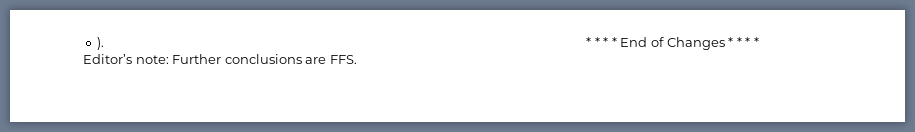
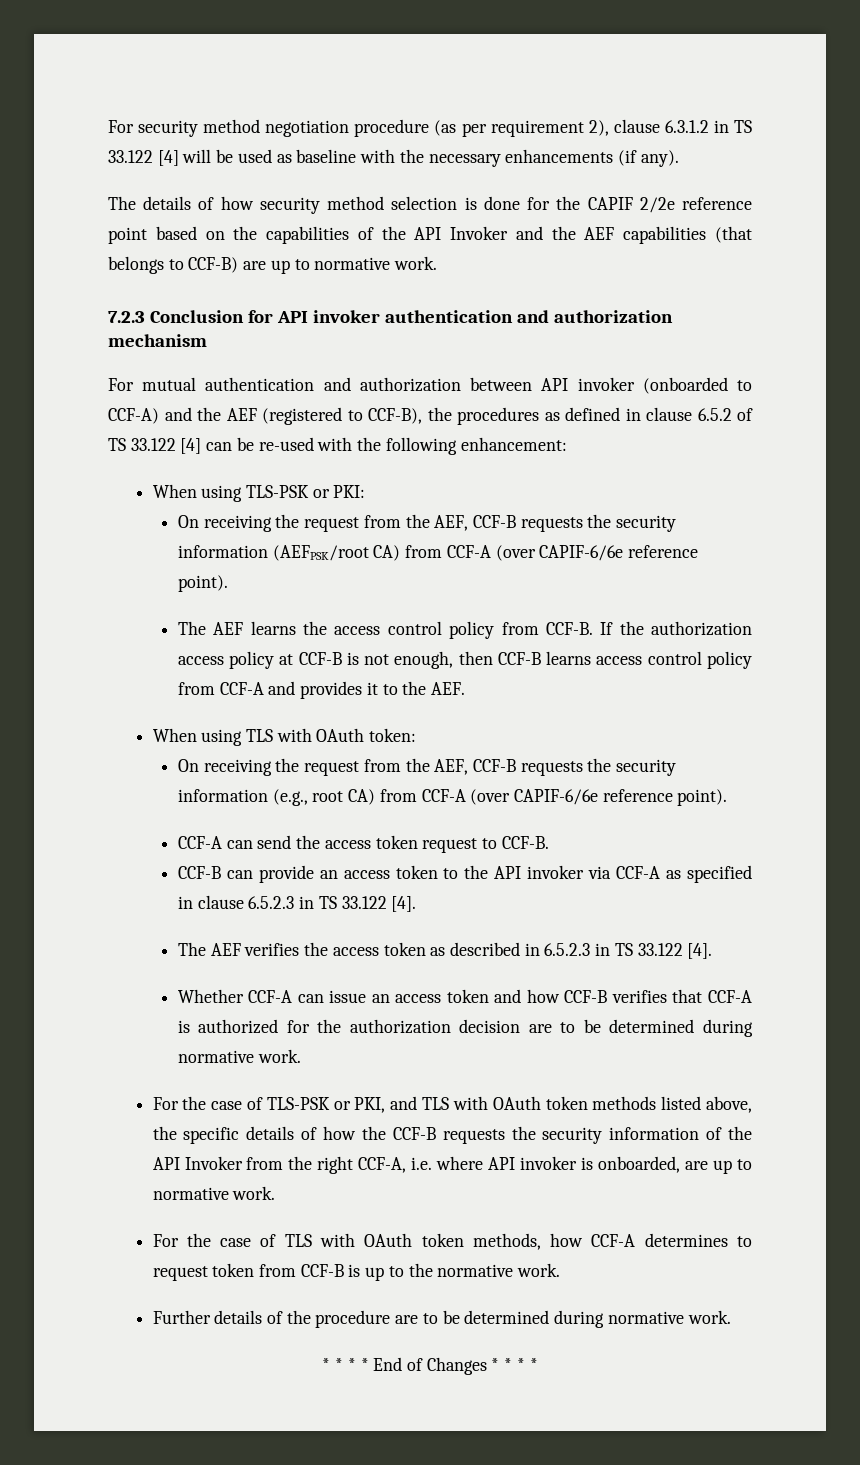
- ).
- Editor’s note: Further conclusions are FFS.
+ For security method negotiation procedure (as per requirement 2), clause 6.3.1.2 in TS 33.122 [4] will be used as baseline with the necessary enhancements (if any).
+ The details of how security method selection is done for the CAPIF 2/2e reference point based on the capabilities of the API Invoker and the AEF capabilities (that belongs to CCF-B) are up to normative work.
+ 7.2.3 Conclusion for API invoker authentication and authorization mechanism
+ For mutual authentication and authorization between API invoker (onboarded to CCF-A) and the AEF (registered to CCF-B), the procedures as defined in clause 6.5.2 of TS 33.122 [4] can be re-used with the following enhancement:
+ When using TLS-PSK or PKI:
+ On receiving the request from the AEF, CCF-B requests the security information (AEFPSK/root CA) from CCF-A (over CAPIF-6/6e reference point).
+ The AEF learns the access control policy from CCF-B. If the authorization access policy at CCF-B is not enough, then CCF-B learns access control policy from CCF-A and provides it to the AEF.
+ When using TLS with OAuth token:
+ On receiving the request from the AEF, CCF-B requests the security information (e.g., root CA) from CCF-A (over CAPIF-6/6e reference point).
+ CCF-A can send the access token request to CCF-B.
+ CCF-B can provide an access token to the API invoker via CCF-A as specified in clause 6.5.2.3 in TS 33.122 [4].
+ The AEF verifies the access token as described in 6.5.2.3 in TS 33.122 [4].
+ Whether CCF-A can issue an access token and how CCF-B verifies that CCF-A is authorized for the authorization decision are to be determined during normative work.
+ For the case of TLS-PSK or PKI, and TLS with OAuth token methods listed above, the specific details of how the CCF-B requests the security information of the API Invoker from the right CCF-A, i.e. where API invoker is onboarded, are up to normative work.
+ For the case of TLS with OAuth token methods, how CCF-A determines to request token from CCF-B is up to the normative work.
+ Further details of the procedure are to be determined during normative work.

